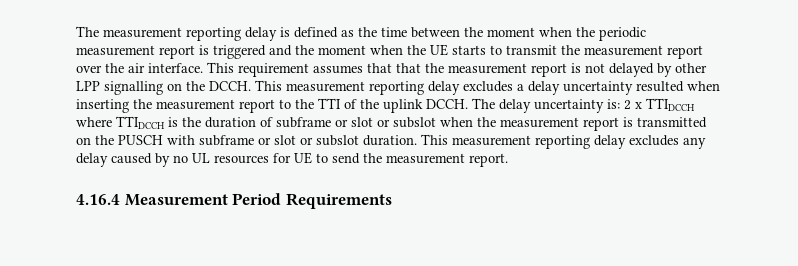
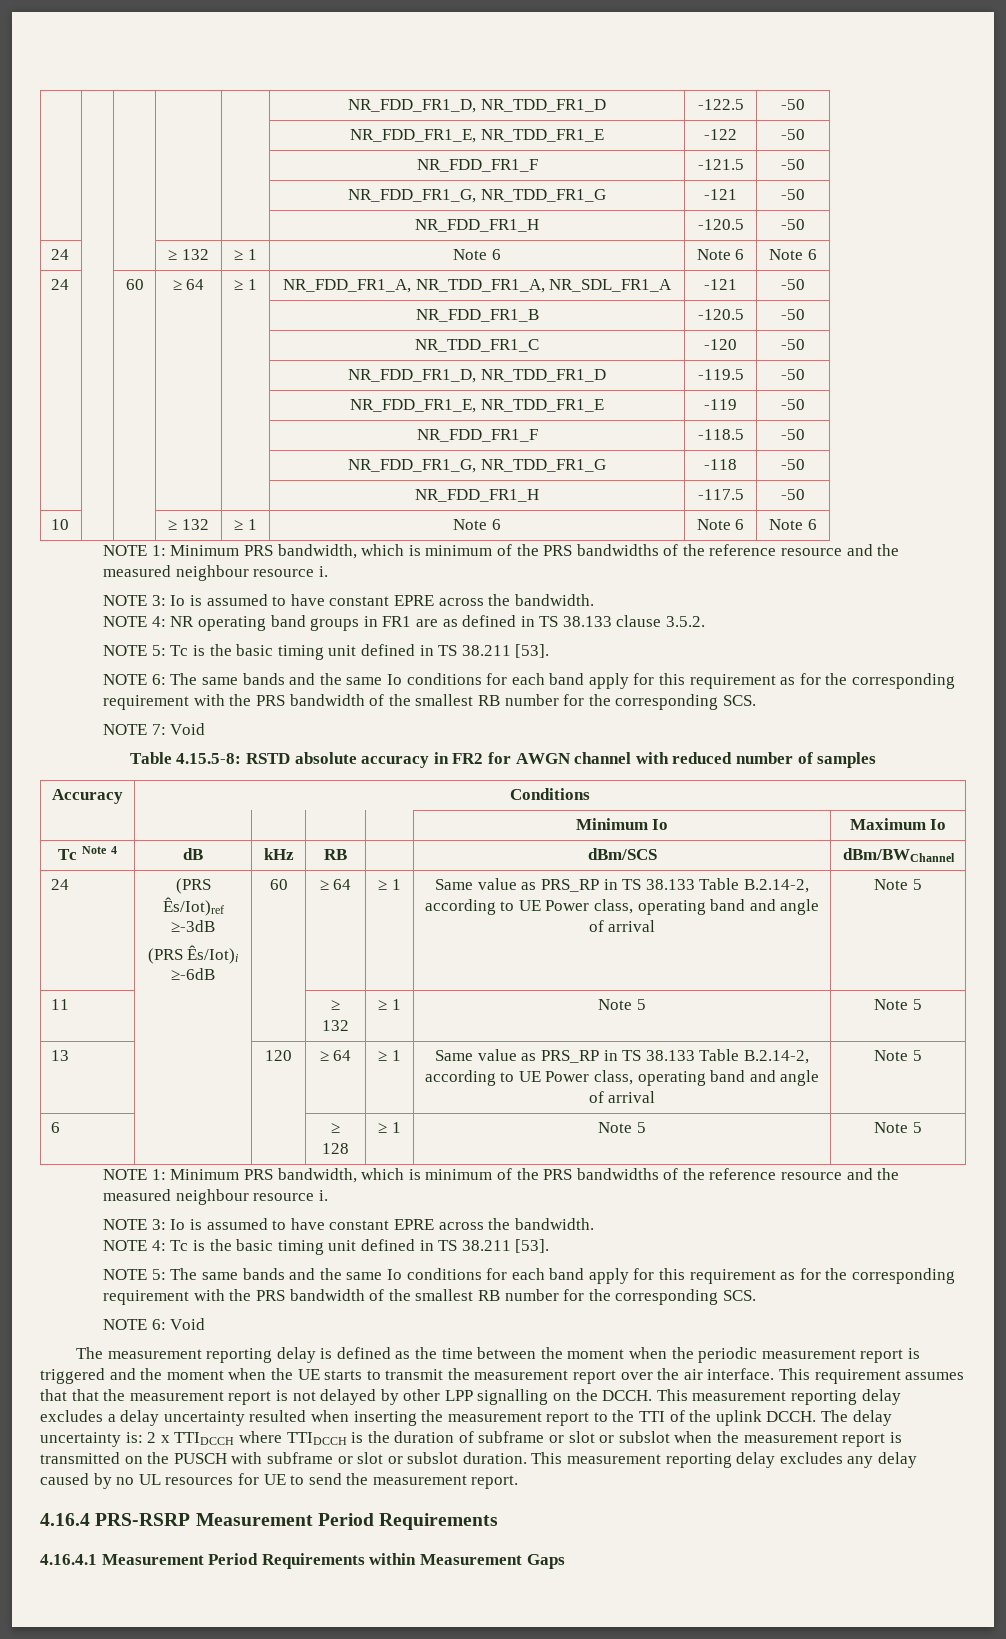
+ | | | | | NR_FDD_FR1_D, NR_TDD_FR1_D | -122.5 | -50
+ | | | | | NR_FDD_FR1_E, NR_TDD_FR1_E | -122 | -50
+ | | | | | NR_FDD_FR1_F | -121.5 | -50
+ | | | | | NR_FDD_FR1_G, NR_TDD_FR1_G | -121 | -50
+ | | | | | NR_FDD_FR1_H | -120.5 | -50
+ 24 | | | ≥ 132 | ≥ 1 | Note 6 | Note 6 | Note 6
+ 24 | | 60 | ≥ 64 | ≥ 1 | NR_FDD_FR1_A, NR_TDD_FR1_A, NR_SDL_FR1_A | -121 | -50
+ | | | | | NR_FDD_FR1_B | -120.5 | -50
+ | | | | | NR_TDD_FR1_C | -120 | -50
+ | | | | | NR_FDD_FR1_D, NR_TDD_FR1_D | -119.5 | -50
+ | | | | | NR_FDD_FR1_E, NR_TDD_FR1_E | -119 | -50
+ | | | | | NR_FDD_FR1_F | -118.5 | -50
+ | | | | | NR_FDD_FR1_G, NR_TDD_FR1_G | -118 | -50
+ | | | | | NR_FDD_FR1_H | -117.5 | -50
+ 10 | | | ≥ 132 | ≥ 1 | Note 6 | Note 6 | Note 6
+ NOTE 1: Minimum PRS bandwidth, which is minimum of the PRS bandwidths of the reference resource and the measured neighbour resource i.
+ NOTE 3: Io is assumed to have constant EPRE across the bandwidth.
+ NOTE 4: NR operating band groups in FR1 are as defined in TS 38.133 clause 3.5.2.
+ NOTE 5: Tc is the basic timing unit defined in TS 38.211 [53].
+ NOTE 6: The same bands and the same Io conditions for each band apply for this requirement as for the corresponding requirement with the PRS bandwidth of the smallest RB number for the corresponding SCS.
+ NOTE 7: Void
+ Table 4.15.5-8: RSTD absolute accuracy in FR2 for AWGN channel with reduced number of samples
+ Accuracy | Conditions
+ | | | | | Minimum Io | Maximum Io
+ Tc Note 4 | dB | kHz | RB | | dBm/SCS | dBm/BWChannel
+ 24 | (PRS Ês/Iot)ref ≥-3dB
+ (PRS Ês/Iot)i ≥-6dB | 60 | ≥ 64 | ≥ 1 | Same value as PRS_RP in TS 38.133 Table B.2.14-2, according to UE Power class, operating band and angle of arrival | Note 5
+ 11 | | | ≥ 132 | ≥ 1 | Note 5 | Note 5
+ 13 | | 120 | ≥ 64 | ≥ 1 | Same value as PRS_RP in TS 38.133 Table B.2.14-2, according to UE Power class, operating band and angle of arrival | Note 5
+ 6 | | | ≥ 128 | ≥ 1 | Note 5 | Note 5
+ NOTE 1: Minimum PRS bandwidth, which is minimum of the PRS bandwidths of the reference resource and the measured neighbour resource i.
+ NOTE 3: Io is assumed to have constant EPRE across the bandwidth.
+ NOTE 4: Tc is the basic timing unit defined in TS 38.211 [53].
+ NOTE 5: The same bands and the same Io conditions for each band apply for this requirement as for the corresponding requirement with the PRS bandwidth of the smallest RB number for the corresponding SCS.
+ NOTE 6: Void
- 4.16.4 Measurement Period Requirements
+ 4.16.4 PRS-RSRP Measurement Period Requirements
+ 4.16.4.1 Measurement Period Requirements within Measurement Gaps

